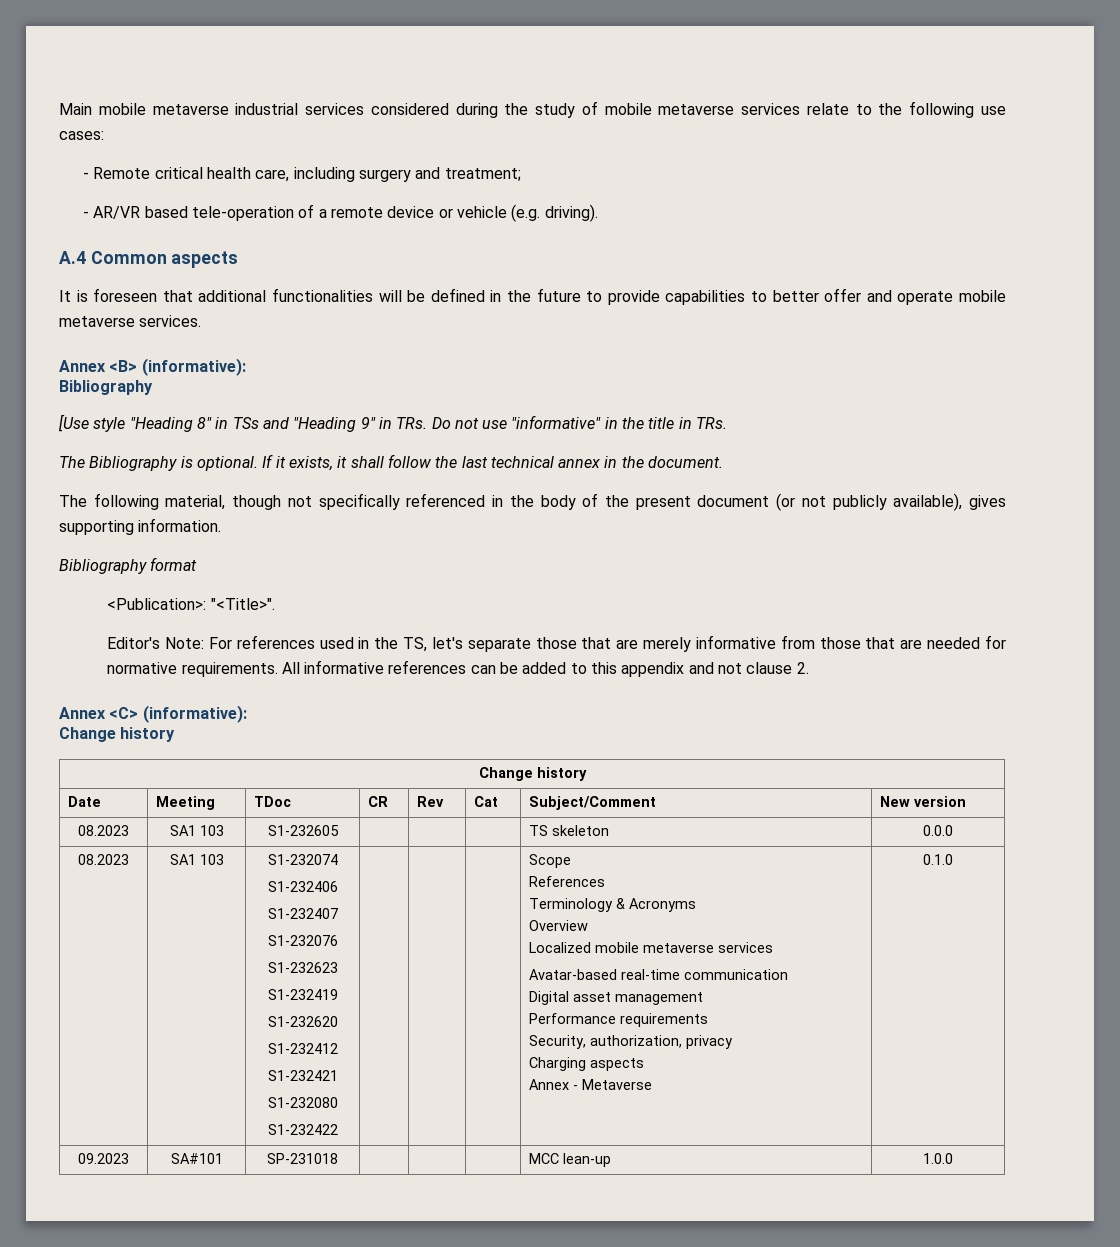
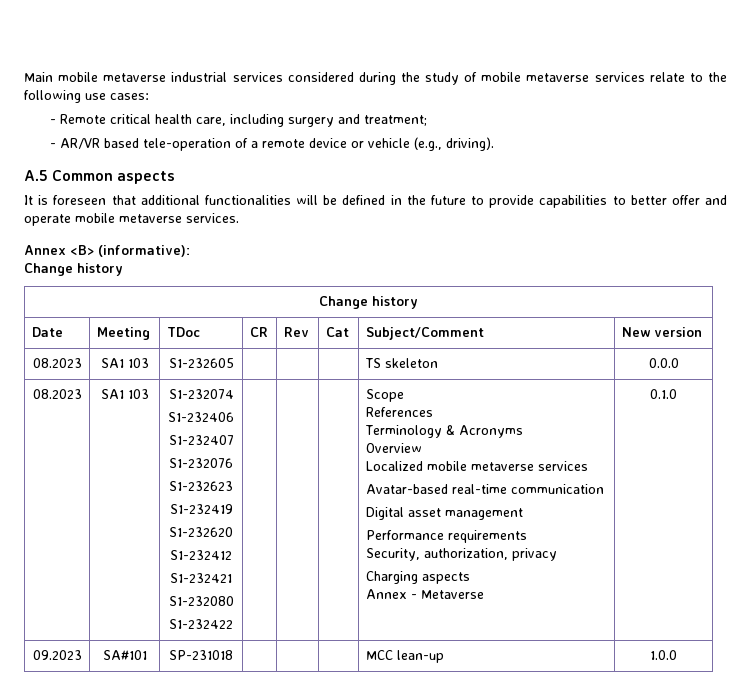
- - AR/VR based tele-operation of a remote device or vehicle (e.g. driving).
+ - AR/VR based tele-operation of a remote device or vehicle (e.g., driving).
- A.4 Common aspects
+ A.5 Common aspects
  Annex <B> (informative):
- Bibliography
- [Use style "Heading 8" in TSs and "Heading 9" in TRs. Do not use "informative" in the title in TRs.
- The Bibliography is optional. If it exists, it shall follow the last technical annex in the document.
- The following material, though not specifically referenced in the body of the present document (or not publicly available), gives supporting information.
- Bibliography format
- <Publication>: "<Title>".
- Editor's Note: For references used in the TS, let's separate those that are merely informative from those that are needed for normative requirements. All informative references can be added to this appendix and not clause 2.
- Annex <C> (informative):

